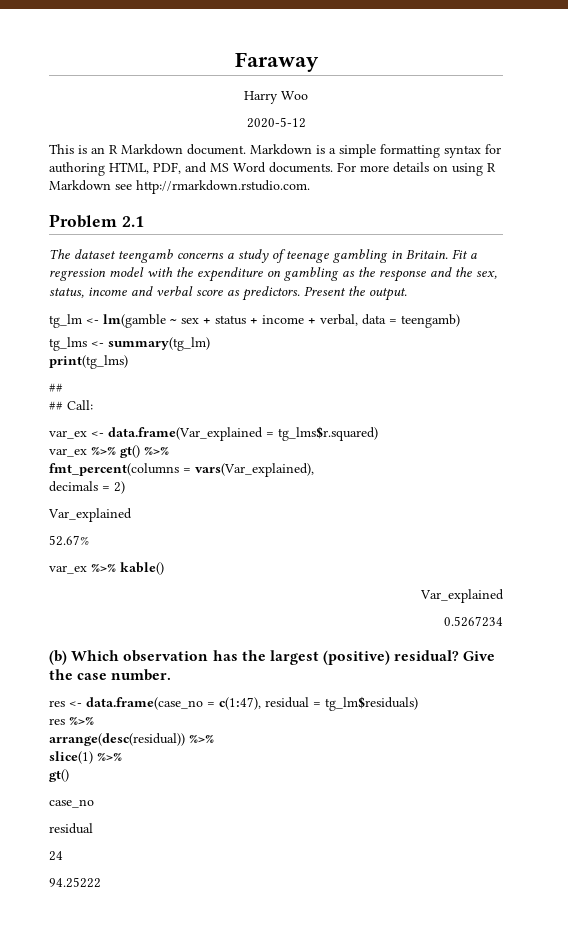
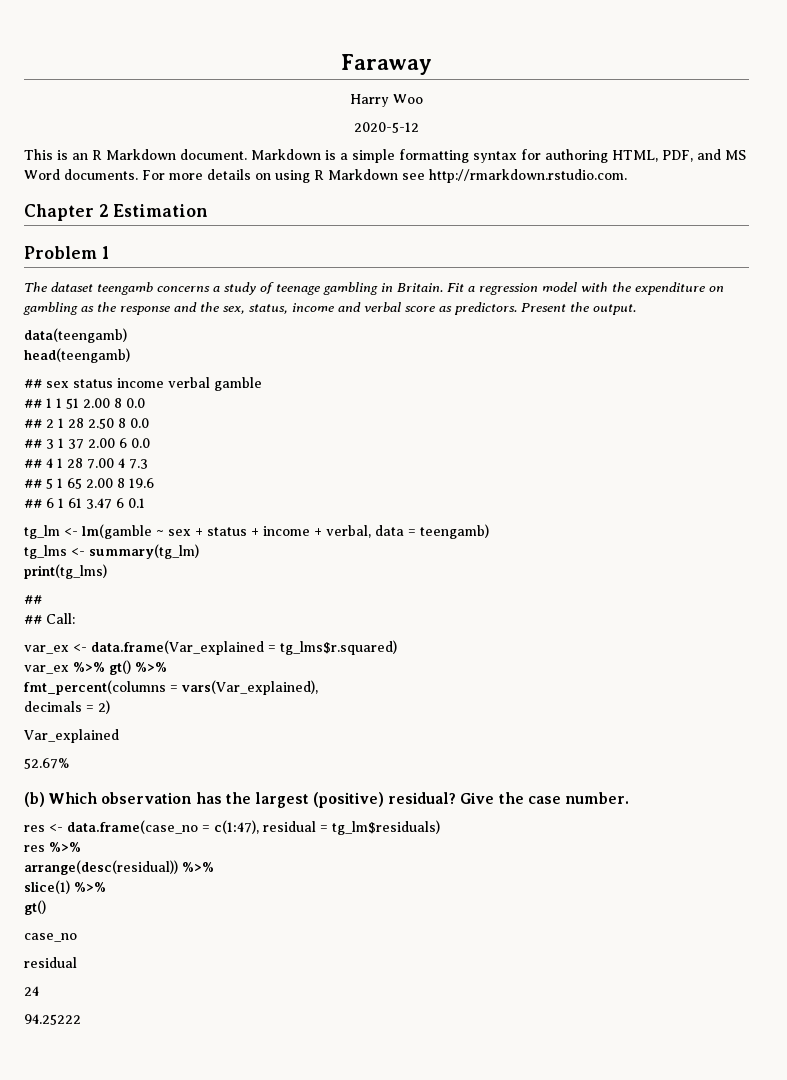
+ Chapter 2 Estimation
- Problem 2.1
+ Problem 1
+ data(teengamb)
+ head(teengamb)
+ ## sex status income verbal gamble
+ ## 1 1 51 2.00 8 0.0
+ ## 2 1 28 2.50 8 0.0
+ ## 3 1 37 2.00 6 0.0
+ ## 4 1 28 7.00 4 7.3
+ ## 5 1 65 2.00 8 19.6
+ ## 6 1 61 3.47 6 0.1
- var_ex %>% kable()
- Var_explained
- 0.5267234

